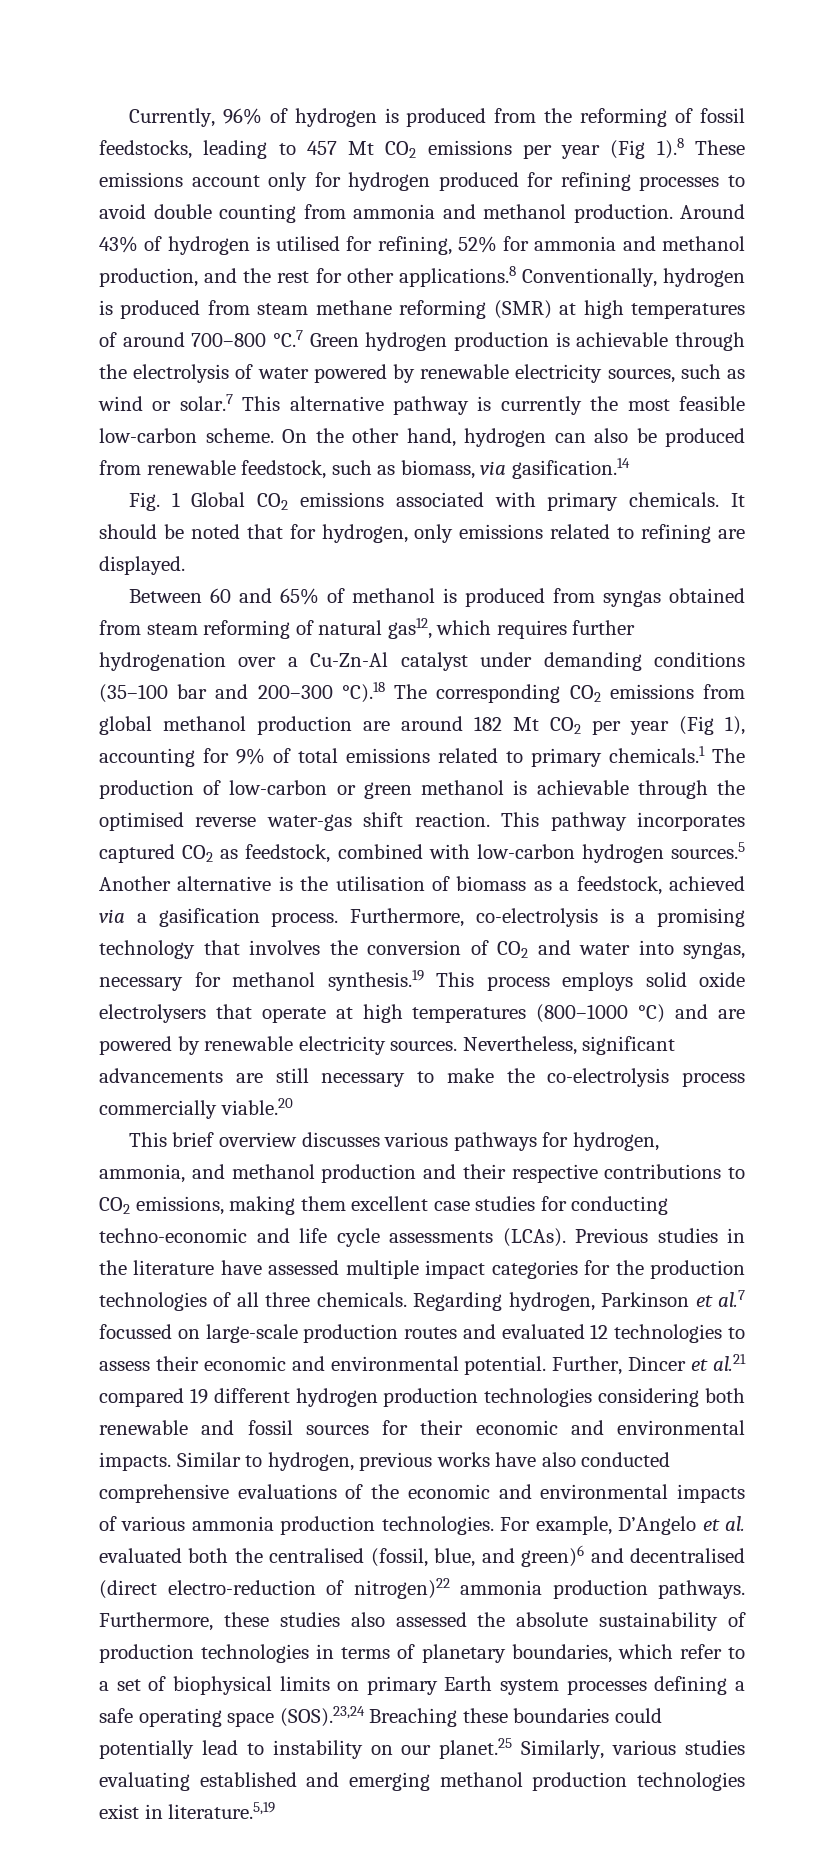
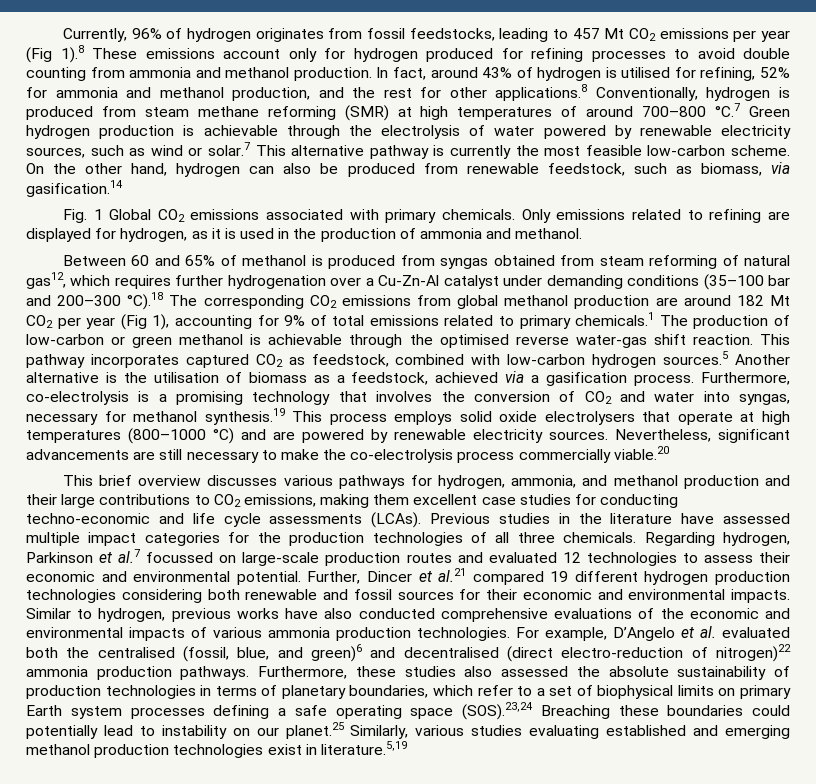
- Currently, 96% of hydrogen is produced from the reforming of fossil feedstocks, leading to 457 Mt CO2 emissions per year (Fig 1).8 These emissions account only for hydrogen produced for refining processes to avoid double counting from ammonia and methanol production.
+ Currently, 96% of hydrogen originates from fossil feedstocks, leading to 457 Mt CO2 emissions per year (Fig 1).8 These emissions account only for hydrogen produced for refining processes to avoid double counting from ammonia and methanol production.
- Around 43% of hydrogen is utilised for refining, 52% for ammonia and methanol production, and the rest for other applications.8 Conventionally, hydrogen is produced from steam methane reforming (SMR) at high temperatures of around 700–800 °C.7 Green hydrogen production is achievable through the electrolysis of water powered by renewable electricity sources, such as wind or solar.7 This alternative pathway is currently the most feasible low-carbon scheme.
+ In fact, around 43% of hydrogen is utilised for refining, 52% for ammonia and methanol production, and the rest for other applications.8 Conventionally, hydrogen is produced from steam methane reforming (SMR) at high temperatures of around 700–800 °C.7 Green hydrogen production is achievable through the electrolysis of water powered by renewable electricity sources, such as wind or solar.7 This alternative pathway is currently the most feasible low-carbon scheme.
- It should be noted that for hydrogen, only emissions related to refining are displayed.
+ Only emissions related to refining are displayed for hydrogen, as it is used in the production of ammonia and methanol.
- This brief overview discusses various pathways for hydrogen, ammonia, and methanol production and their respective contributions to CO2 emissions, making them excellent case studies for conducting techno-economic and life cycle assessments (LCAs).
+ This brief overview discusses various pathways for hydrogen, ammonia, and methanol production and their large contributions to CO2 emissions, making them excellent case studies for conducting techno-economic and life cycle assessments (LCAs).

